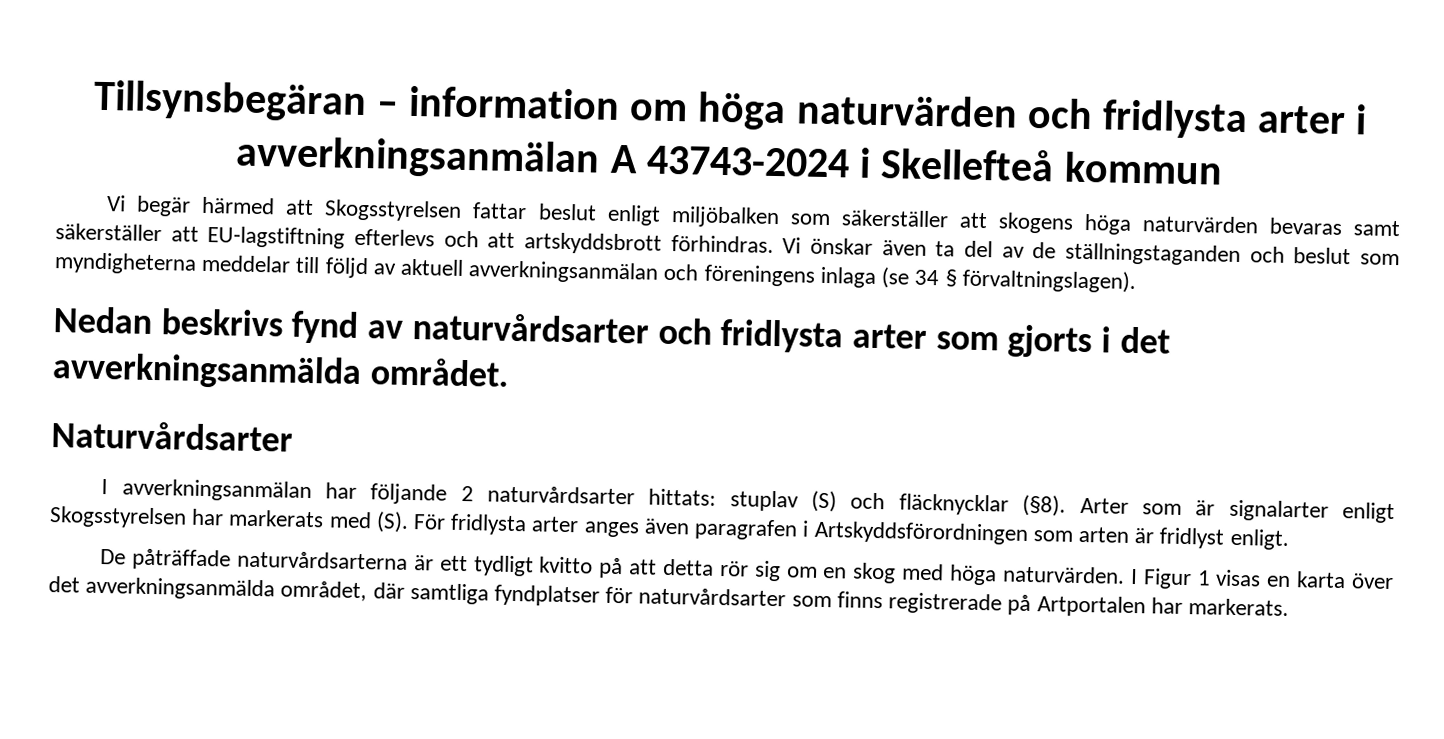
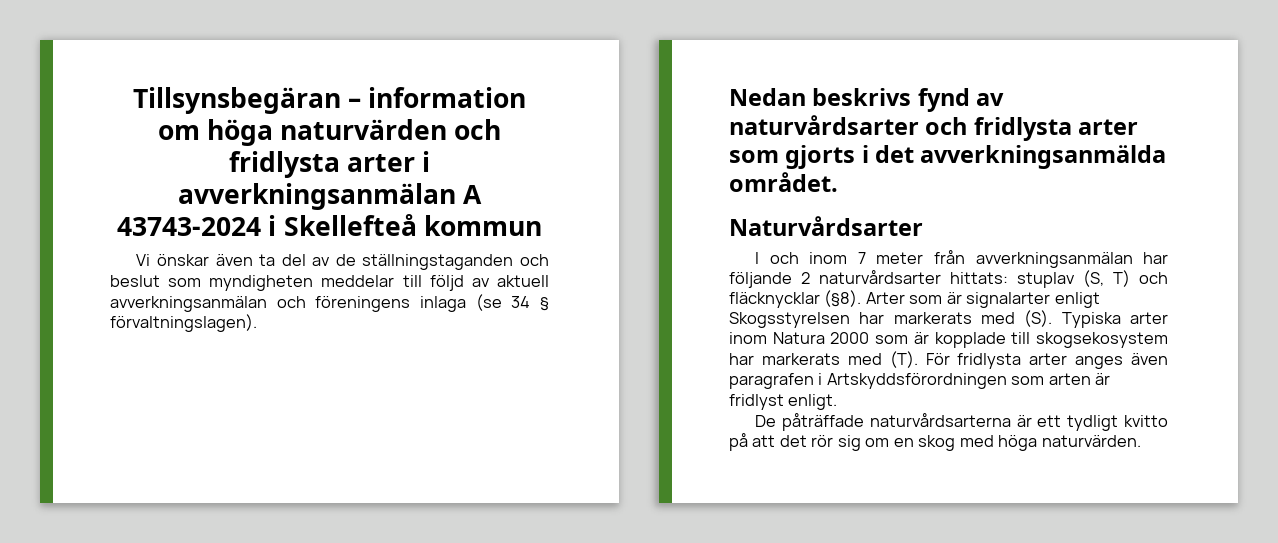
- Vi begär härmed att Skogsstyrelsen fattar beslut enligt miljöbalken som säkerställer att skogens höga naturvärden bevaras samt säkerställer att EU-lagstiftning efterlevs och att artskyddsbrott förhindras. Vi önskar även ta del av de ställningstaganden och beslut som myndigheterna meddelar till följd av aktuell avverkningsanmälan och föreningens inlaga (se 34 § förvaltningslagen).
+ Vi önskar även ta del av de ställningstaganden och beslut som myndigheten meddelar till följd av aktuell avverkningsanmälan och föreningens inlaga (se 34 § förvaltningslagen).
- I avverkningsanmälan har följande 2 naturvårdsarter hittats: stuplav (S) och fläcknycklar (§8).
+ I och inom 7 meter från avverkningsanmälan har följande 2 naturvårdsarter hittats: stuplav (S, T) och fläcknycklar (§8).
- Arter som är signalarter enligt Skogsstyrelsen har markerats med (S). För fridlysta arter anges även paragrafen i Artskyddsförordningen som arten är fridlyst enligt.
+ Arter som är signalarter enligt Skogsstyrelsen har markerats med (S). Typiska arter inom Natura 2000 som är kopplade till skogsekosystem har markerats med (T). För fridlysta arter anges även paragrafen i Artskyddsförordningen som arten är fridlyst enligt.
- De påträffade naturvårdsarterna är ett tydligt kvitto på att detta rör sig om en skog med höga naturvärden. I Figur 1 visas en karta över det avverkningsanmälda området, där samtliga fyndplatser för naturvårdsarter som finns registrerade på Artportalen har markerats.
+ De påträffade naturvårdsarterna är ett tydligt kvitto på att det rör sig om en skog med höga naturvärden.

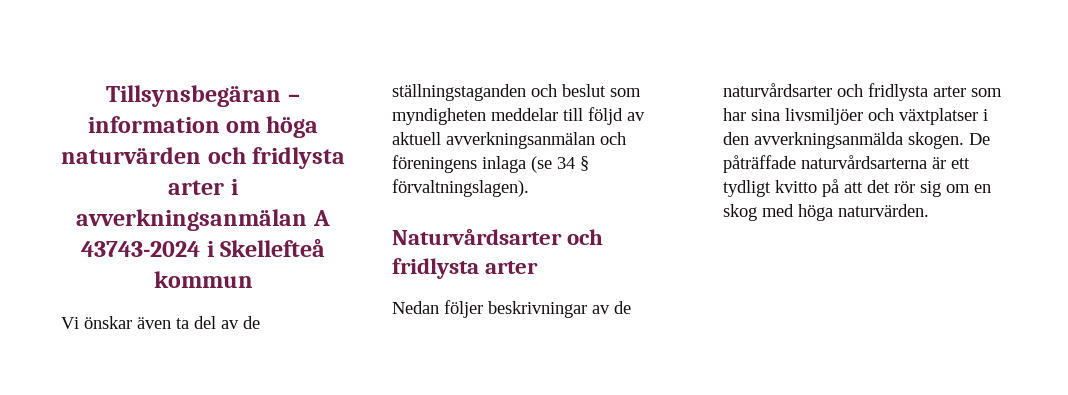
- Nedan beskrivs fynd av naturvårdsarter och fridlysta arter som gjorts i det avverkningsanmälda området.
- Naturvårdsarter
- I och inom 7 meter från avverkningsanmälan har följande 2 naturvårdsarter hittats: stuplav (S, T) och fläcknycklar (§8). Arter som är signalarter enligt Skogsstyrelsen har markerats med (S). Typiska arter inom Natura 2000 som är kopplade till skogsekosystem har markerats med (T). För fridlysta arter anges även paragrafen i Artskyddsförordningen som arten är fridlyst enligt.
- De påträffade naturvårdsarterna är ett tydligt kvitto på att det rör sig om en skog med höga naturvärden.
+ Naturvårdsarter och fridlysta arter
+ Nedan följer beskrivningar av de naturvårdsarter och fridlysta arter som har sina livsmiljöer och växtplatser i den avverkningsanmälda skogen. De påträffade naturvårdsarterna är ett tydligt kvitto på att det rör sig om en skog med höga naturvärden.

